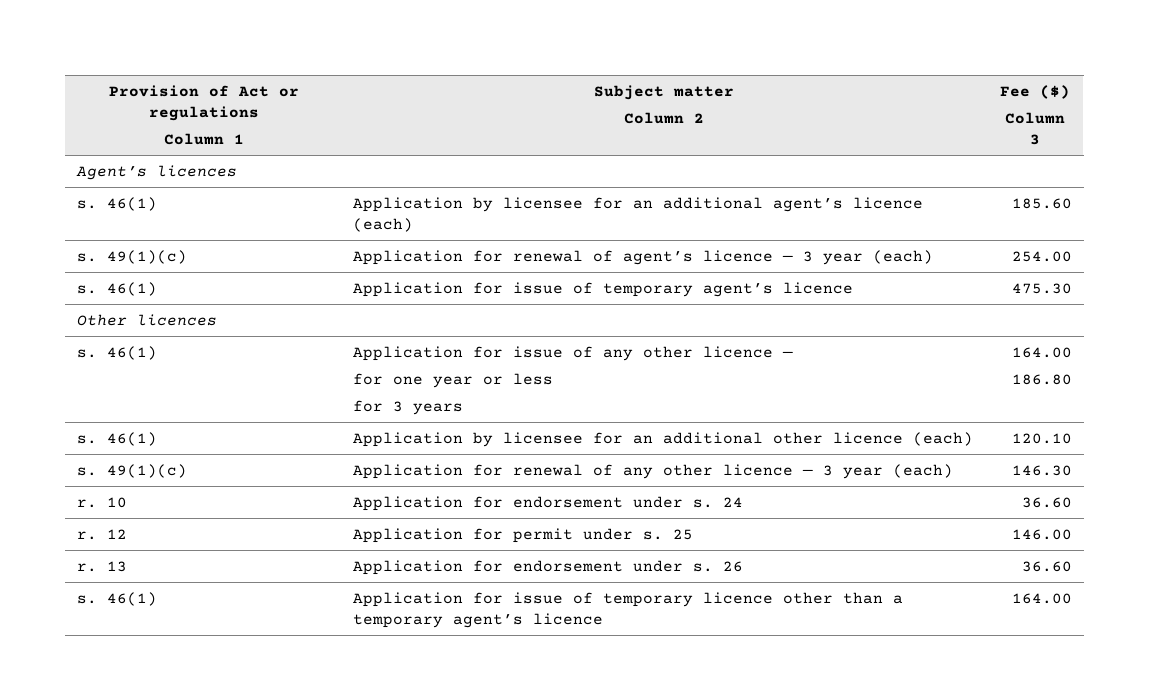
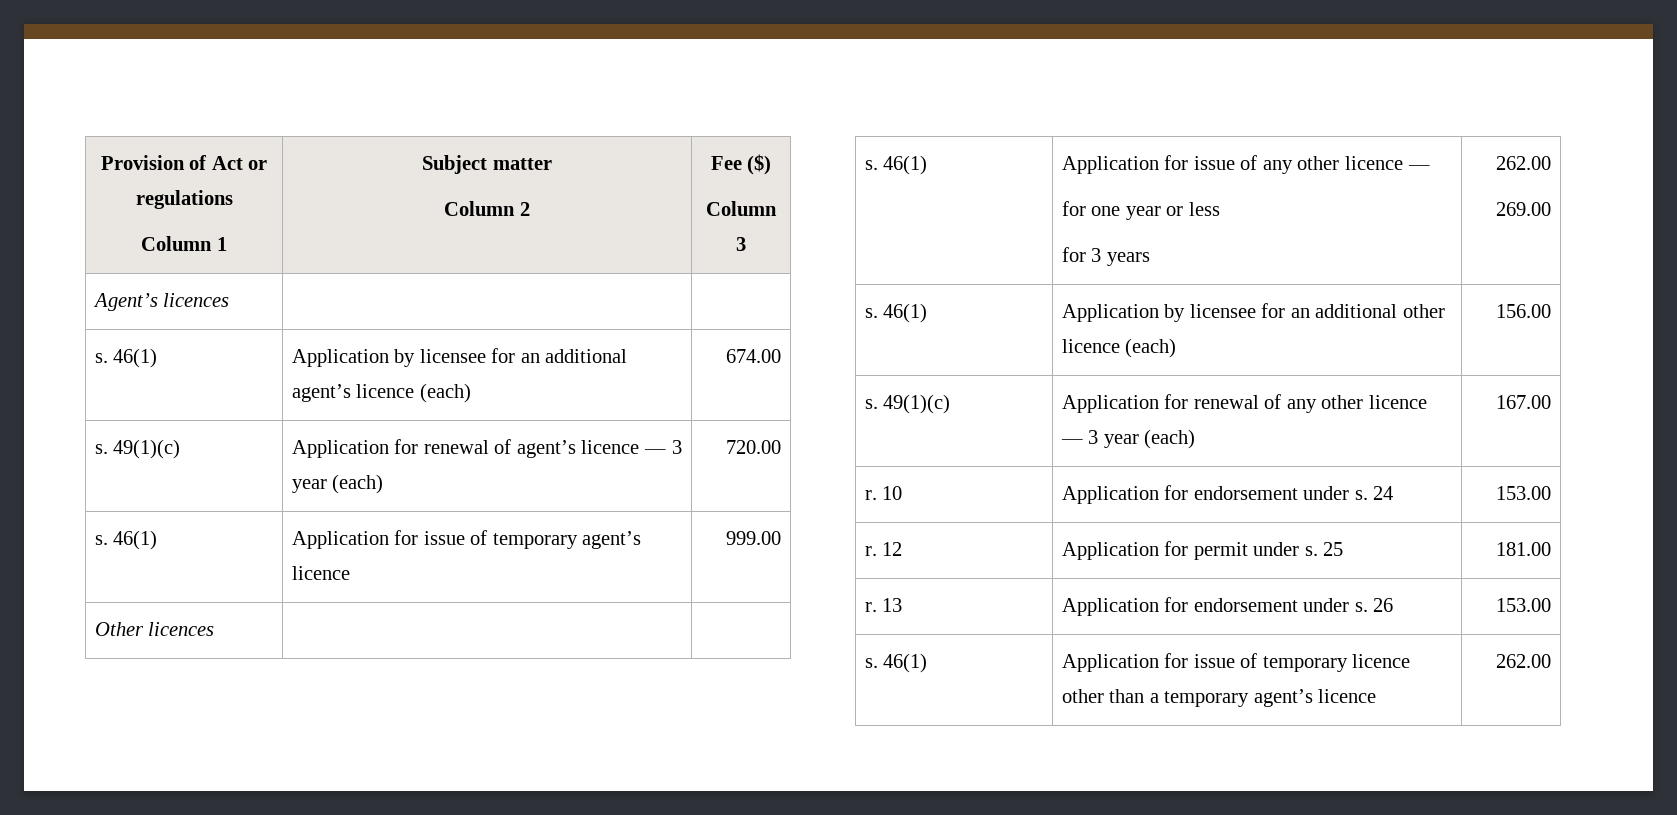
- s. 46(1) | Application by licensee for an additional agent’s licence (each) | 185.60
+ s. 46(1) | Application by licensee for an additional agent’s licence (each) | 674.00
- s. 49(1)(c) | Application for renewal of agent’s licence — 3 year (each) | 254.00
+ s. 49(1)(c) | Application for renewal of agent’s licence — 3 year (each) | 720.00
- s. 46(1) | Application for issue of temporary agent’s licence | 475.30
+ s. 46(1) | Application for issue of temporary agent’s licence | 999.00
  s. 46(1) | Application for issue of any other licence —
  for one year or less
- for 3 years | 164.00
- 186.80
+ for 3 years | 262.00
+ 269.00
- s. 46(1) | Application by licensee for an additional other licence (each) | 120.10
+ s. 46(1) | Application by licensee for an additional other licence (each) | 156.00
- s. 49(1)(c) | Application for renewal of any other licence — 3 year (each) | 146.30
+ s. 49(1)(c) | Application for renewal of any other licence — 3 year (each) | 167.00
- r. 10 | Application for endorsement under s. 24 | 36.60
+ r. 10 | Application for endorsement under s. 24 | 153.00
- r. 12 | Application for permit under s. 25 | 146.00
+ r. 12 | Application for permit under s. 25 | 181.00
- r. 13 | Application for endorsement under s. 26 | 36.60
+ r. 13 | Application for endorsement under s. 26 | 153.00
- s. 46(1) | Application for issue of temporary licence other than a temporary agent’s licence | 164.00
+ s. 46(1) | Application for issue of temporary licence other than a temporary agent’s licence | 262.00

